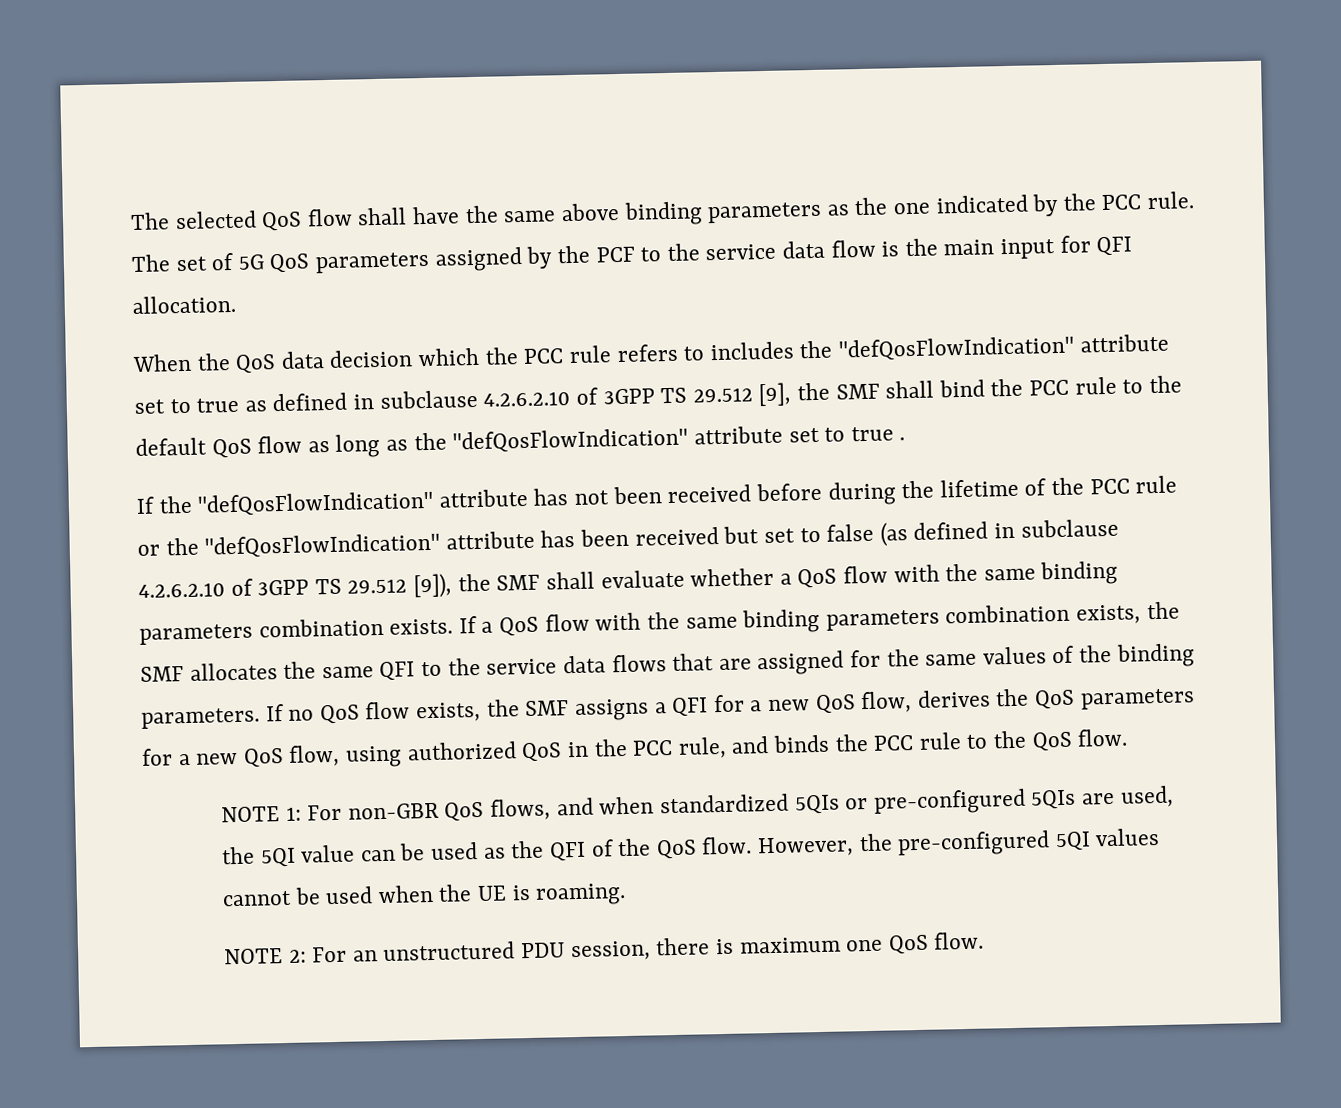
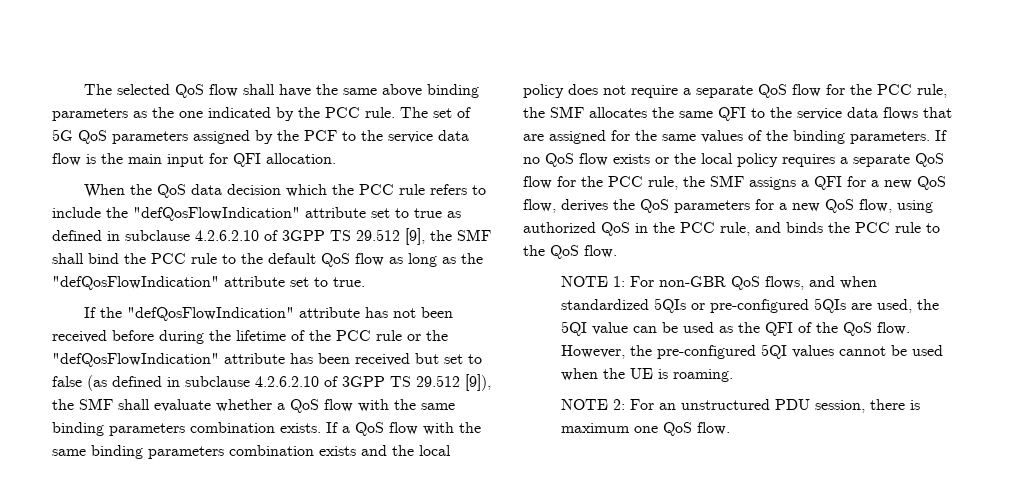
- When the QoS data decision which the PCC rule refers to includes the "defQosFlowIndication" attribute set to true as defined in subclause 4.2.6.2.10 of 3GPP TS 29.512 [9], the SMF shall bind the PCC rule to the default QoS flow as long as the "defQosFlowIndication" attribute set to true .
+ When the QoS data decision which the PCC rule refers to include the "defQosFlowIndication" attribute set to true as defined in subclause 4.2.6.2.10 of 3GPP TS 29.512 [9], the SMF shall bind the PCC rule to the default QoS flow as long as the "defQosFlowIndication" attribute set to true.
- If a QoS flow with the same binding parameters combination exists, the SMF allocates the same QFI to the service data flows that are assigned for the same values of the binding parameters.
+ If a QoS flow with the same binding parameters combination exists and the local policy does not require a separate QoS flow for the PCC rule, the SMF allocates the same QFI to the service data flows that are assigned for the same values of the binding parameters.
- If no QoS flow exists, the SMF assigns a QFI for a new QoS flow, derives the QoS parameters for a new QoS flow, using authorized QoS in the PCC rule, and binds the PCC rule to the QoS flow.
+ If no QoS flow exists or the local policy requires a separate QoS flow for the PCC rule, the SMF assigns a QFI for a new QoS flow, derives the QoS parameters for a new QoS flow, using authorized QoS in the PCC rule, and binds the PCC rule to the QoS flow.

